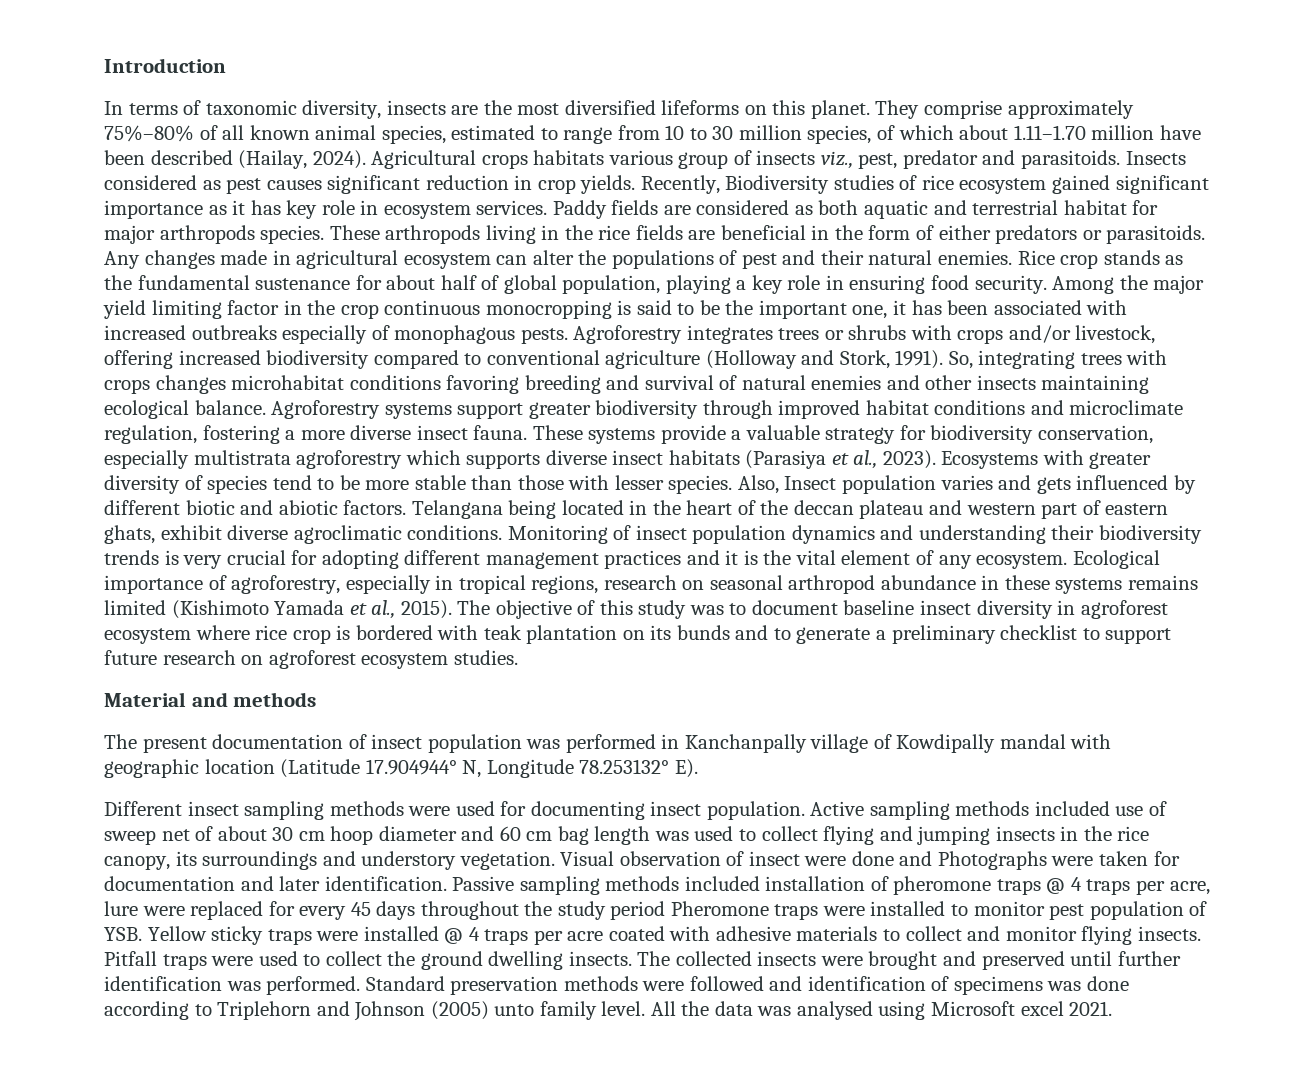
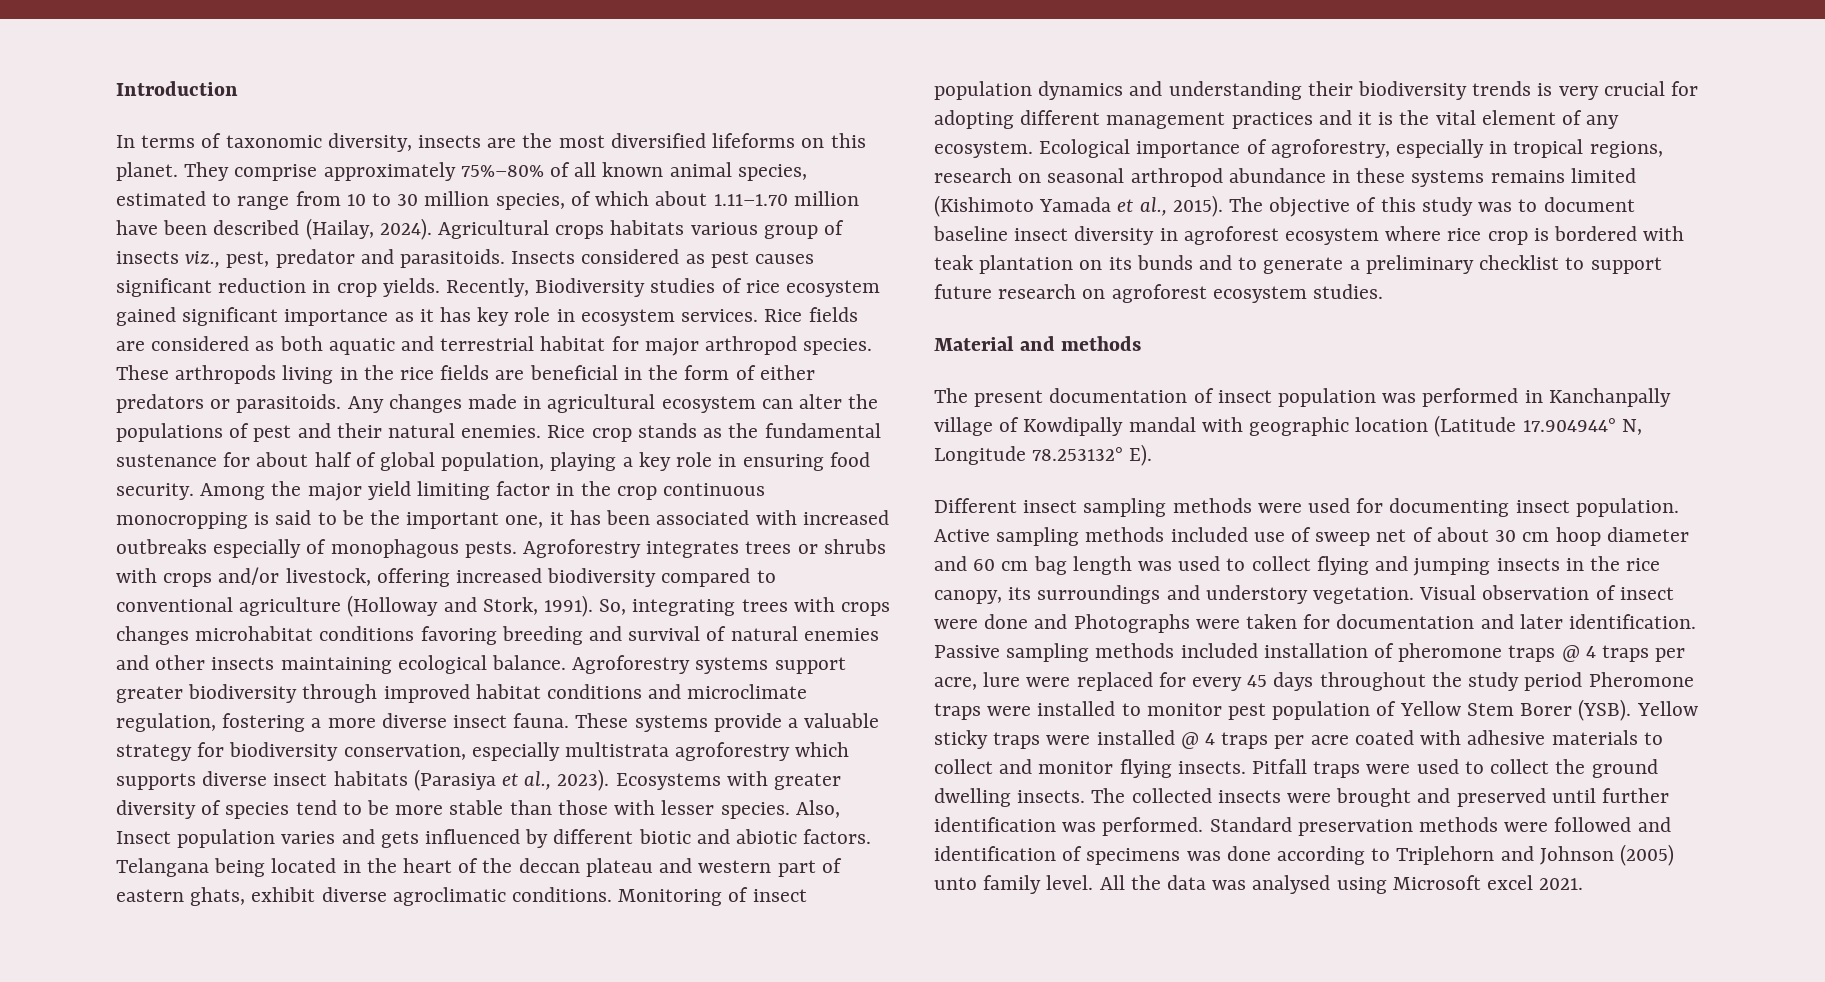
- Paddy fields are considered as both aquatic and terrestrial habitat for major arthropods species.
+ Rice fields are considered as both aquatic and terrestrial habitat for major arthropod species.
- Passive sampling methods included installation of pheromone traps @ 4 traps per acre, lure were replaced for every 45 days throughout the study period Pheromone traps were installed to monitor pest population of YSB. Yellow sticky traps were installed @ 4 traps per acre coated with adhesive materials to collect and monitor flying insects.
+ Passive sampling methods included installation of pheromone traps @ 4 traps per acre, lure were replaced for every 45 days throughout the study period Pheromone traps were installed to monitor pest population of Yellow Stem Borer (YSB). Yellow sticky traps were installed @ 4 traps per acre coated with adhesive materials to collect and monitor flying insects.

